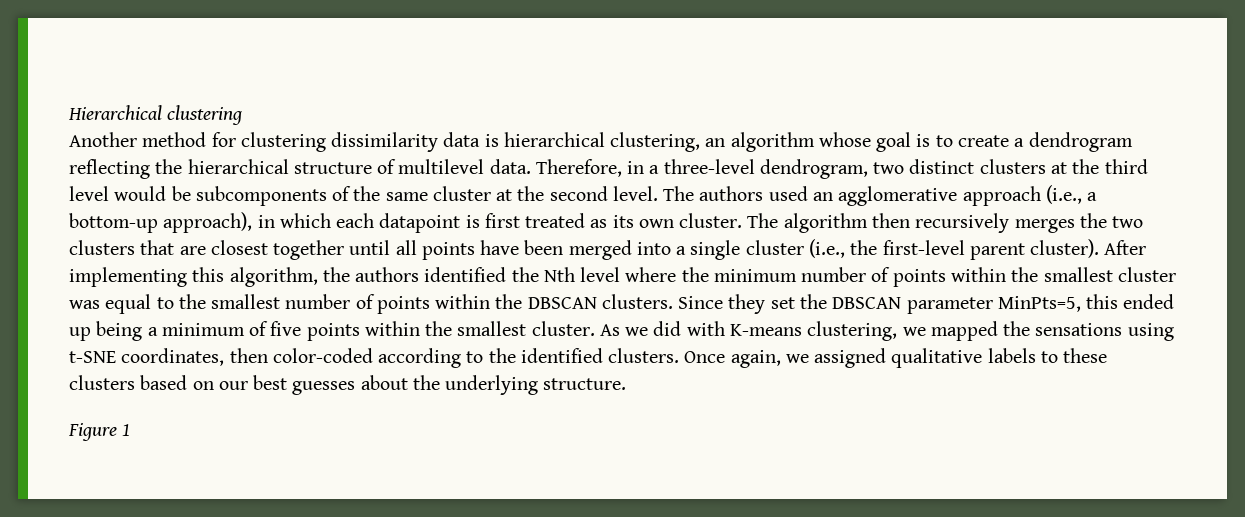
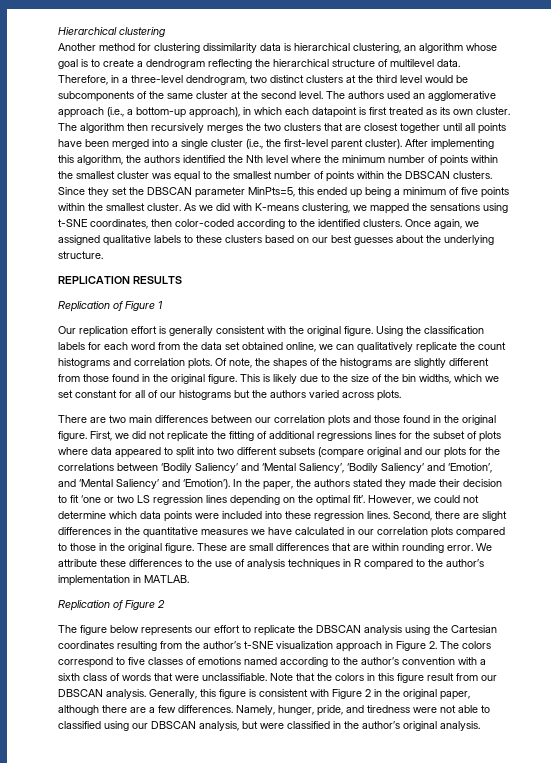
- Figure 1
+ REPLICATION RESULTS
+ Replication of Figure 1
+ Our replication effort is generally consistent with the original figure. Using the classification labels for each word from the data set obtained online, we can qualitatively replicate the count histograms and correlation plots. Of note, the shapes of the histograms are slightly different from those found in the original figure. This is likely due to the size of the bin widths, which we set constant for all of our histograms but the authors varied across plots.
+ There are two main differences between our correlation plots and those found in the original figure. First, we did not replicate the fitting of additional regressions lines for the subset of plots where data appeared to split into two different subsets (compare original and our plots for the correlations between ‘Bodily Saliency’ and ‘Mental Saliency’, ‘Bodily Saliency’ and ‘Emotion’, and ‘Mental Saliency’ and ‘Emotion’). In the paper, the authors stated they made their decision to fit ‘one or two LS regression lines depending on the optimal fit’. However, we could not determine which data points were included into these regression lines. Second, there are slight differences in the quantitative measures we have calculated in our correlation plots compared to those in the original figure. These are small differences that are within rounding error. We attribute these differences to the use of analysis techniques in R compared to the author’s implementation in MATLAB.
+ Replication of Figure 2
+ The figure below represents our effort to replicate the DBSCAN analysis using the Cartesian coordinates resulting from the author’s t-SNE visualization approach in Figure 2. The colors correspond to five classes of emotions named according to the author’s convention with a sixth class of words that were unclassifiable. Note that the colors in this figure result from our DBSCAN analysis. Generally, this figure is consistent with Figure 2 in the original paper, although there are a few differences. Namely, hunger, pride, and tiredness were not able to classified using our DBSCAN analysis, but were classified in the author’s original analysis.

